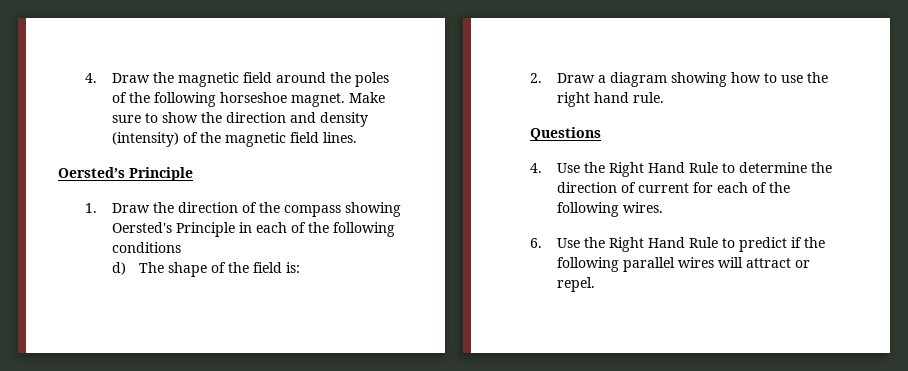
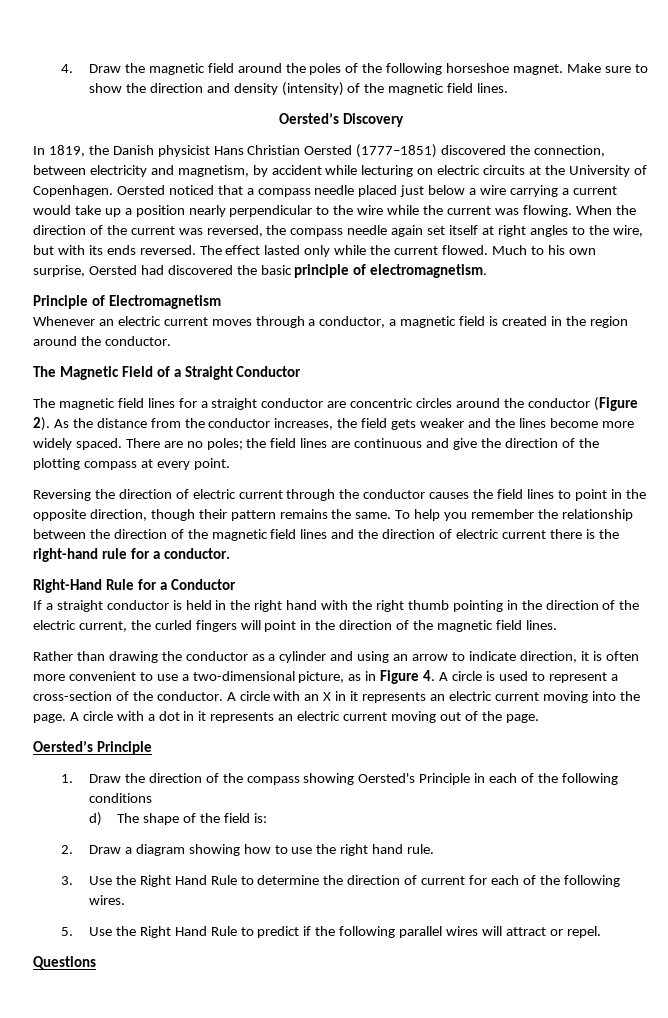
+ Oersted’s Discovery
+ In 1819, the Danish physicist Hans Christian Oersted (1777–1851) discovered the connection, between electricity and magnetism, by accident while lecturing on electric circuits at the University of Copenhagen. Oersted noticed that a compass needle placed just below a wire carrying a current would take up a position nearly perpendicular to the wire while the current was flowing. When the direction of the current was reversed, the compass needle again set itself at right angles to the wire, but with its ends reversed. The effect lasted only while the current flowed. Much to his own surprise, Oersted had discovered the basic principle of electromagnetism.
+ Principle of Electromagnetism
+ Whenever an electric current moves through a conductor, a magnetic field is created in the region around the conductor.
+ The Magnetic Field of a Straight Conductor
+ The magnetic field lines for a straight conductor are concentric circles around the conductor (Figure 2). As the distance from the conductor increases, the field gets weaker and the lines become more widely spaced. There are no poles; the field lines are continuous and give the direction of the plotting compass at every point.
+ Reversing the direction of electric current through the conductor causes the field lines to point in the opposite direction, though their pattern remains the same. To help you remember the relationship between the direction of the magnetic field lines and the direction of electric current there is the right-hand rule for a conductor.
+ Right-Hand Rule for a Conductor
+ If a straight conductor is held in the right hand with the right thumb pointing in the direction of the electric current, the curled fingers will point in the direction of the magnetic field lines.
+ Rather than drawing the conductor as a cylinder and using an arrow to indicate direction, it is often more convenient to use a two-dimensional picture, as in Figure 4. A circle is used to represent a cross-section of the conductor. A circle with an X in it represents an electric current moving into the page. A circle with a dot in it represents an electric current moving out of the page.
- Questions
- 4. Use the Right Hand Rule to determine the direction of current for each of the following wires.
+ 3. Use the Right Hand Rule to determine the direction of current for each of the following wires.
- 6. Use the Right Hand Rule to predict if the following parallel wires will attract or repel.
+ 5. Use the Right Hand Rule to predict if the following parallel wires will attract or repel.
+ Questions

